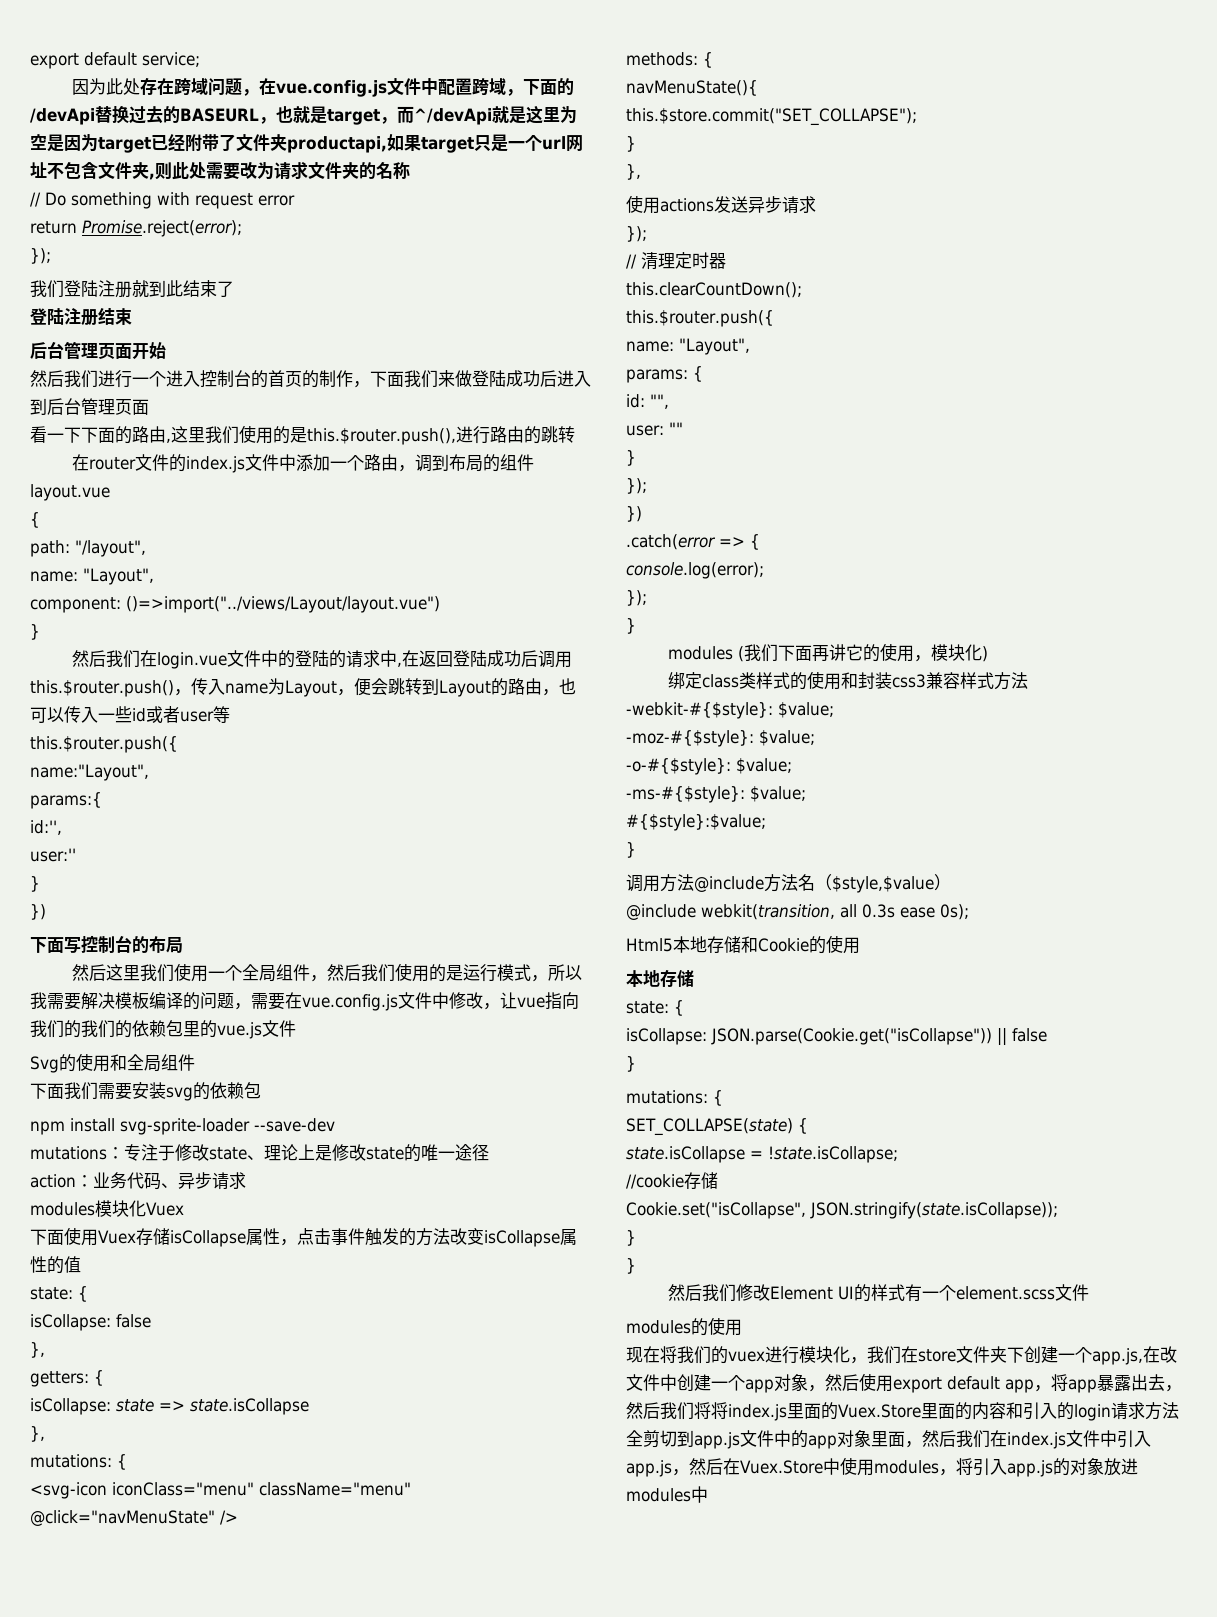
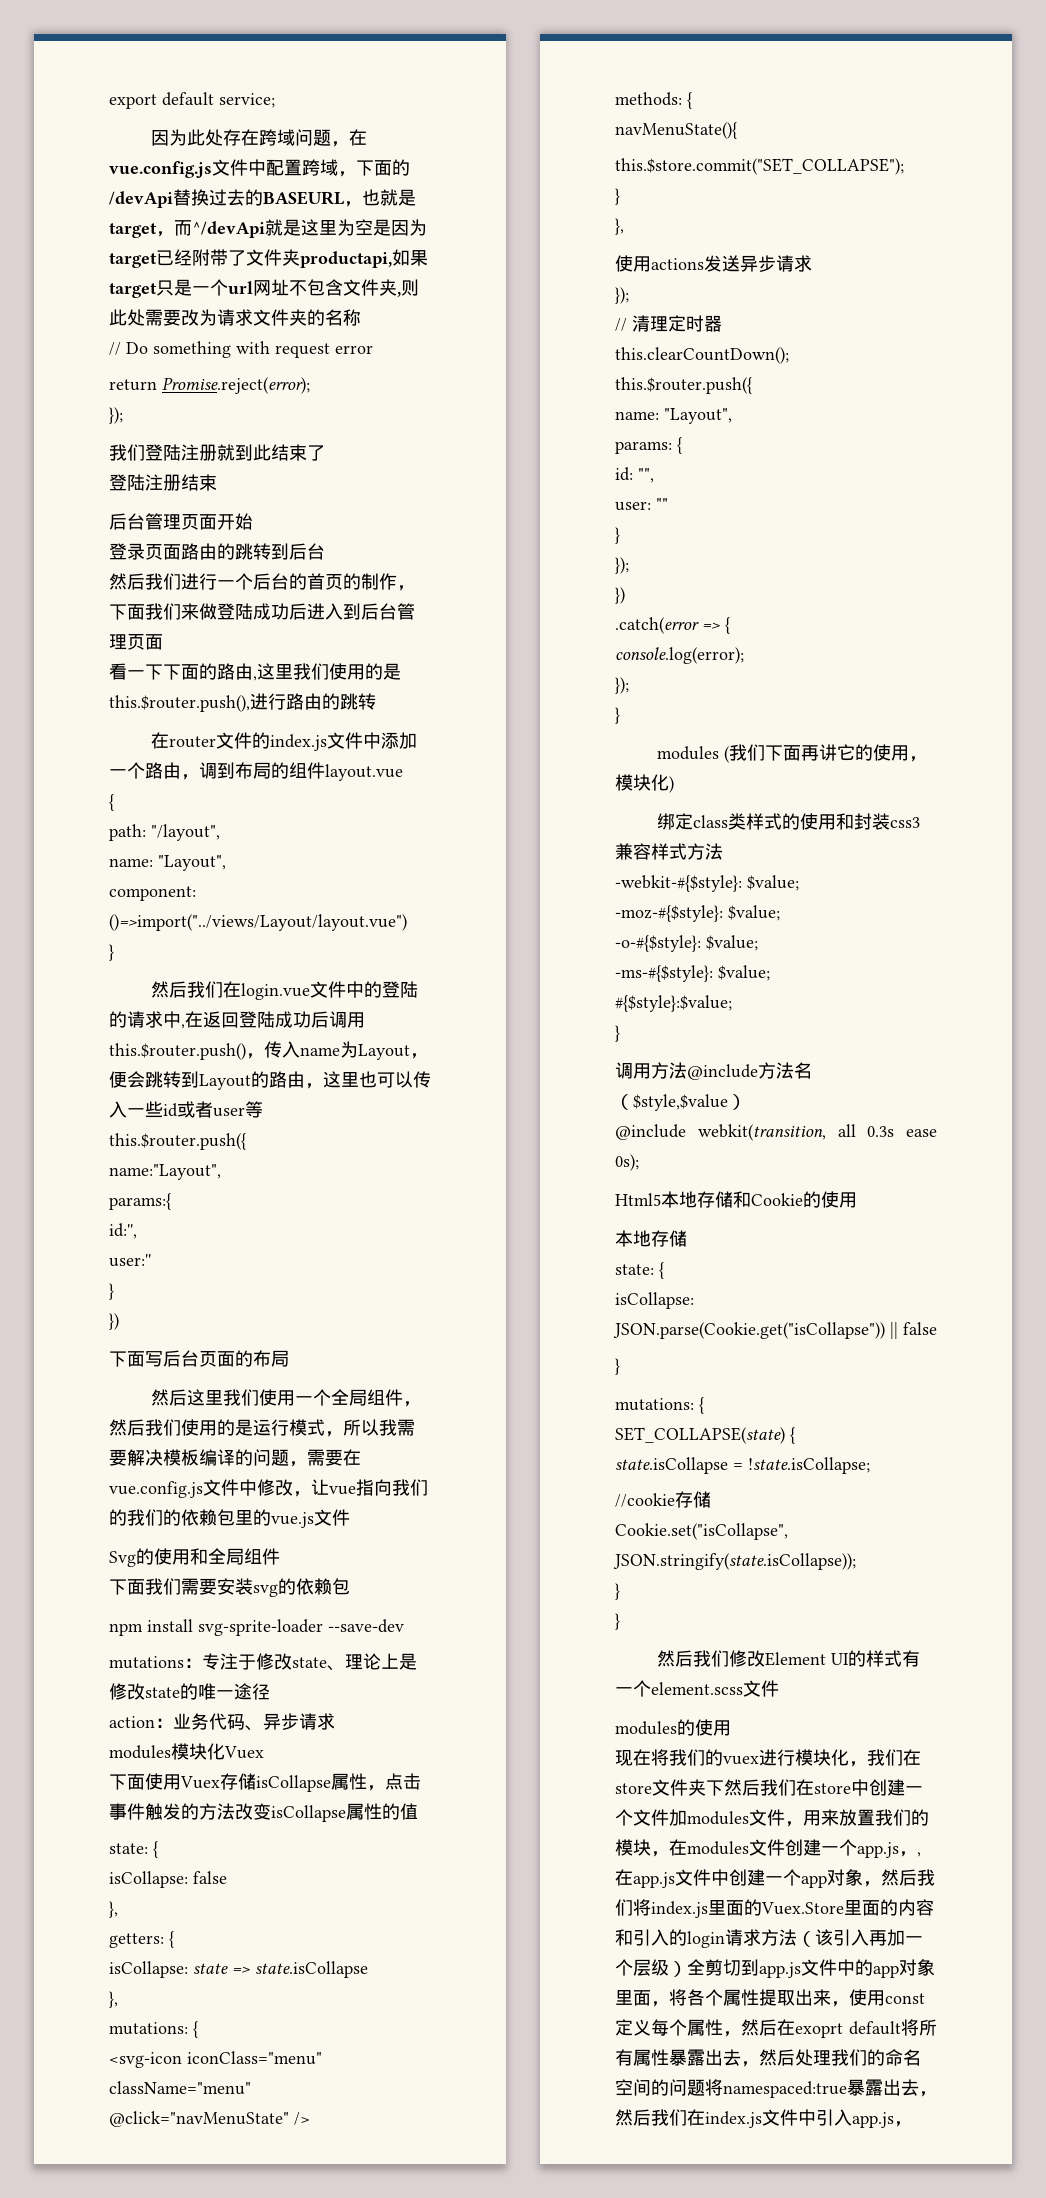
+ 登录页面路由的跳转到后台
- 然后我们进行一个进入控制台的首页的制作，下面我们来做登陆成功后进入到后台管理页面
+ 然后我们进行一个后台的首页的制作，下面我们来做登陆成功后进入到后台管理页面
- 然后我们在login.vue文件中的登陆的请求中,在返回登陆成功后调用this.$router.push()，传入name为Layout，便会跳转到Layout的路由，也可以传入一些id或者user等
+ 然后我们在login.vue文件中的登陆的请求中,在返回登陆成功后调用this.$router.push()，传入name为Layout，便会跳转到Layout的路由，这里也可以传入一些id或者user等
- 下面写控制台的布局
+ 下面写后台页面的布局
- 现在将我们的vuex进行模块化，我们在store文件夹下创建一个app.js,在改文件中创建一个app对象，然后使用export default app，将app暴露出去，然后我们将将index.js里面的Vuex.Store里面的内容和引入的login请求方法全剪切到app.js文件中的app对象里面，然后我们在index.js文件中引入app.js，然后在Vuex.Store中使用modules，将引入app.js的对象放进modules中
+ 现在将我们的vuex进行模块化，我们在store文件夹下然后我们在store中创建一个文件加modules文件，用来放置我们的模块，在modules文件创建一个app.js，,在app.js文件中创建一个app对象，然后我们将index.js里面的Vuex.Store里面的内容和引入的login请求方法（该引入再加一个层级）全剪切到app.js文件中的app对象里面，将各个属性提取出来，使用const定义每个属性，然后在exoprt default将所有属性暴露出去，然后处理我们的命名空间的问题将namespaced:true暴露出去，然后我们在index.js文件中引入app.js，

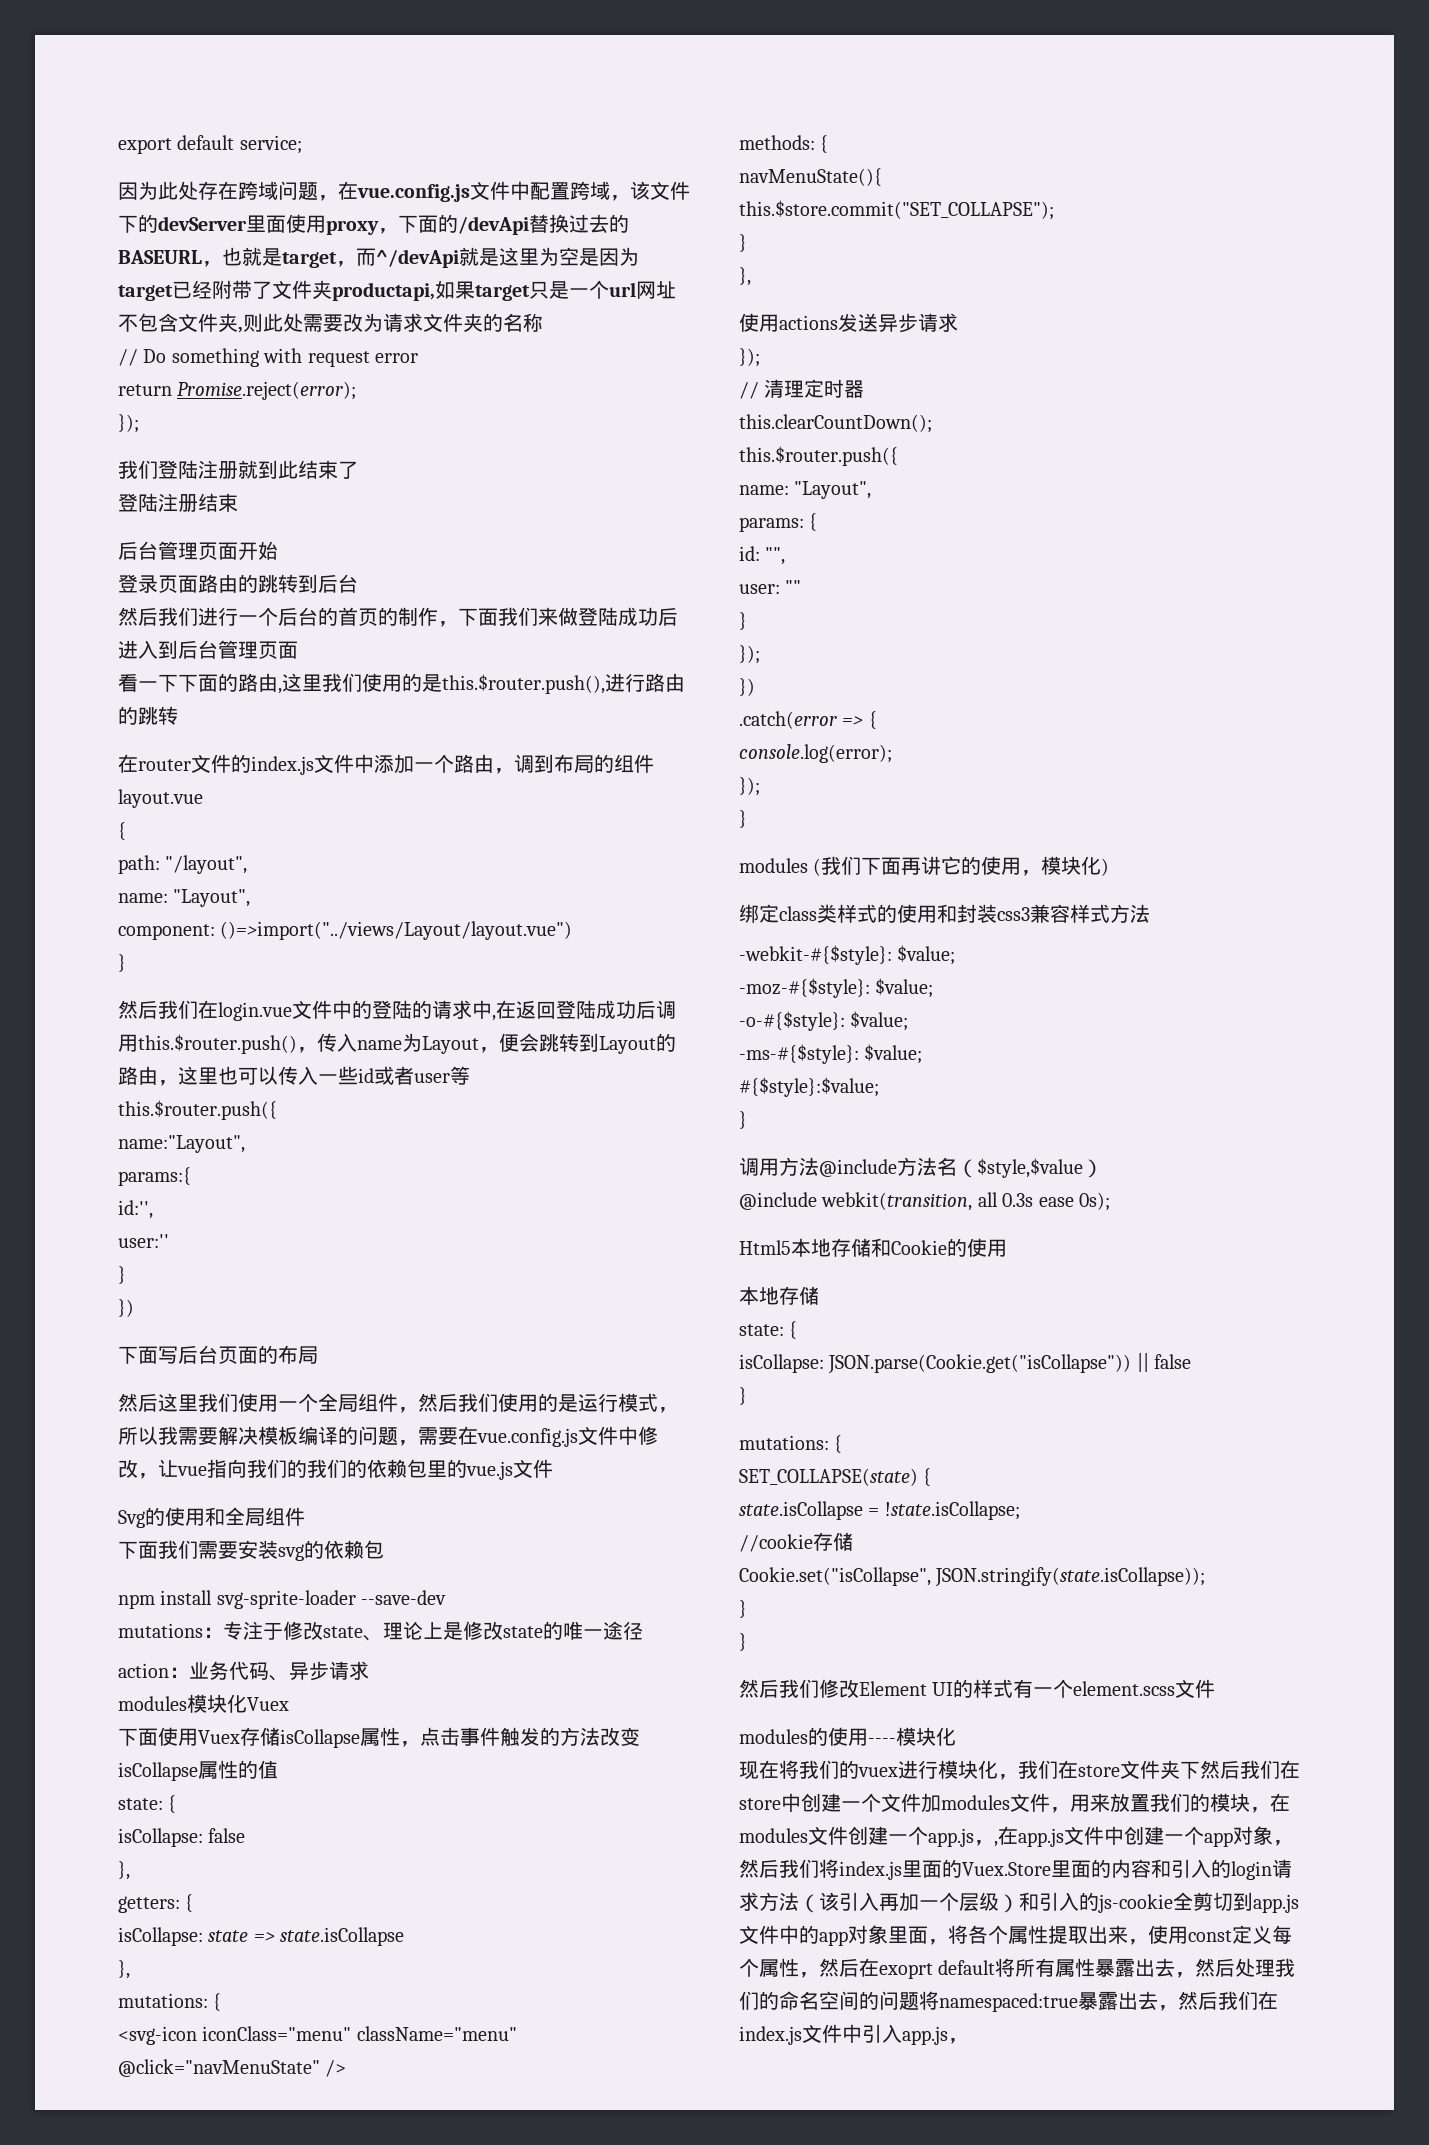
- 因为此处存在跨域问题，在vue.config.js文件中配置跨域，下面的/devApi替换过去的BASEURL，也就是target，而^/devApi就是这里为空是因为target已经附带了文件夹productapi,如果target只是一个url网址不包含文件夹,则此处需要改为请求文件夹的名称
+ 因为此处存在跨域问题，在vue.config.js文件中配置跨域，该文件下的devServer里面使用proxy，下面的/devApi替换过去的BASEURL，也就是target，而^/devApi就是这里为空是因为target已经附带了文件夹productapi,如果target只是一个url网址不包含文件夹,则此处需要改为请求文件夹的名称
- modules的使用
+ modules的使用----模块化
- 现在将我们的vuex进行模块化，我们在store文件夹下然后我们在store中创建一个文件加modules文件，用来放置我们的模块，在modules文件创建一个app.js，,在app.js文件中创建一个app对象，然后我们将index.js里面的Vuex.Store里面的内容和引入的login请求方法（该引入再加一个层级）全剪切到app.js文件中的app对象里面，将各个属性提取出来，使用const定义每个属性，然后在exoprt default将所有属性暴露出去，然后处理我们的命名空间的问题将namespaced:true暴露出去，然后我们在index.js文件中引入app.js，
+ 现在将我们的vuex进行模块化，我们在store文件夹下然后我们在store中创建一个文件加modules文件，用来放置我们的模块，在modules文件创建一个app.js，,在app.js文件中创建一个app对象，然后我们将index.js里面的Vuex.Store里面的内容和引入的login请求方法（该引入再加一个层级）和引入的js-cookie全剪切到app.js文件中的app对象里面，将各个属性提取出来，使用const定义每个属性，然后在exoprt default将所有属性暴露出去，然后处理我们的命名空间的问题将namespaced:true暴露出去，然后我们在index.js文件中引入app.js，

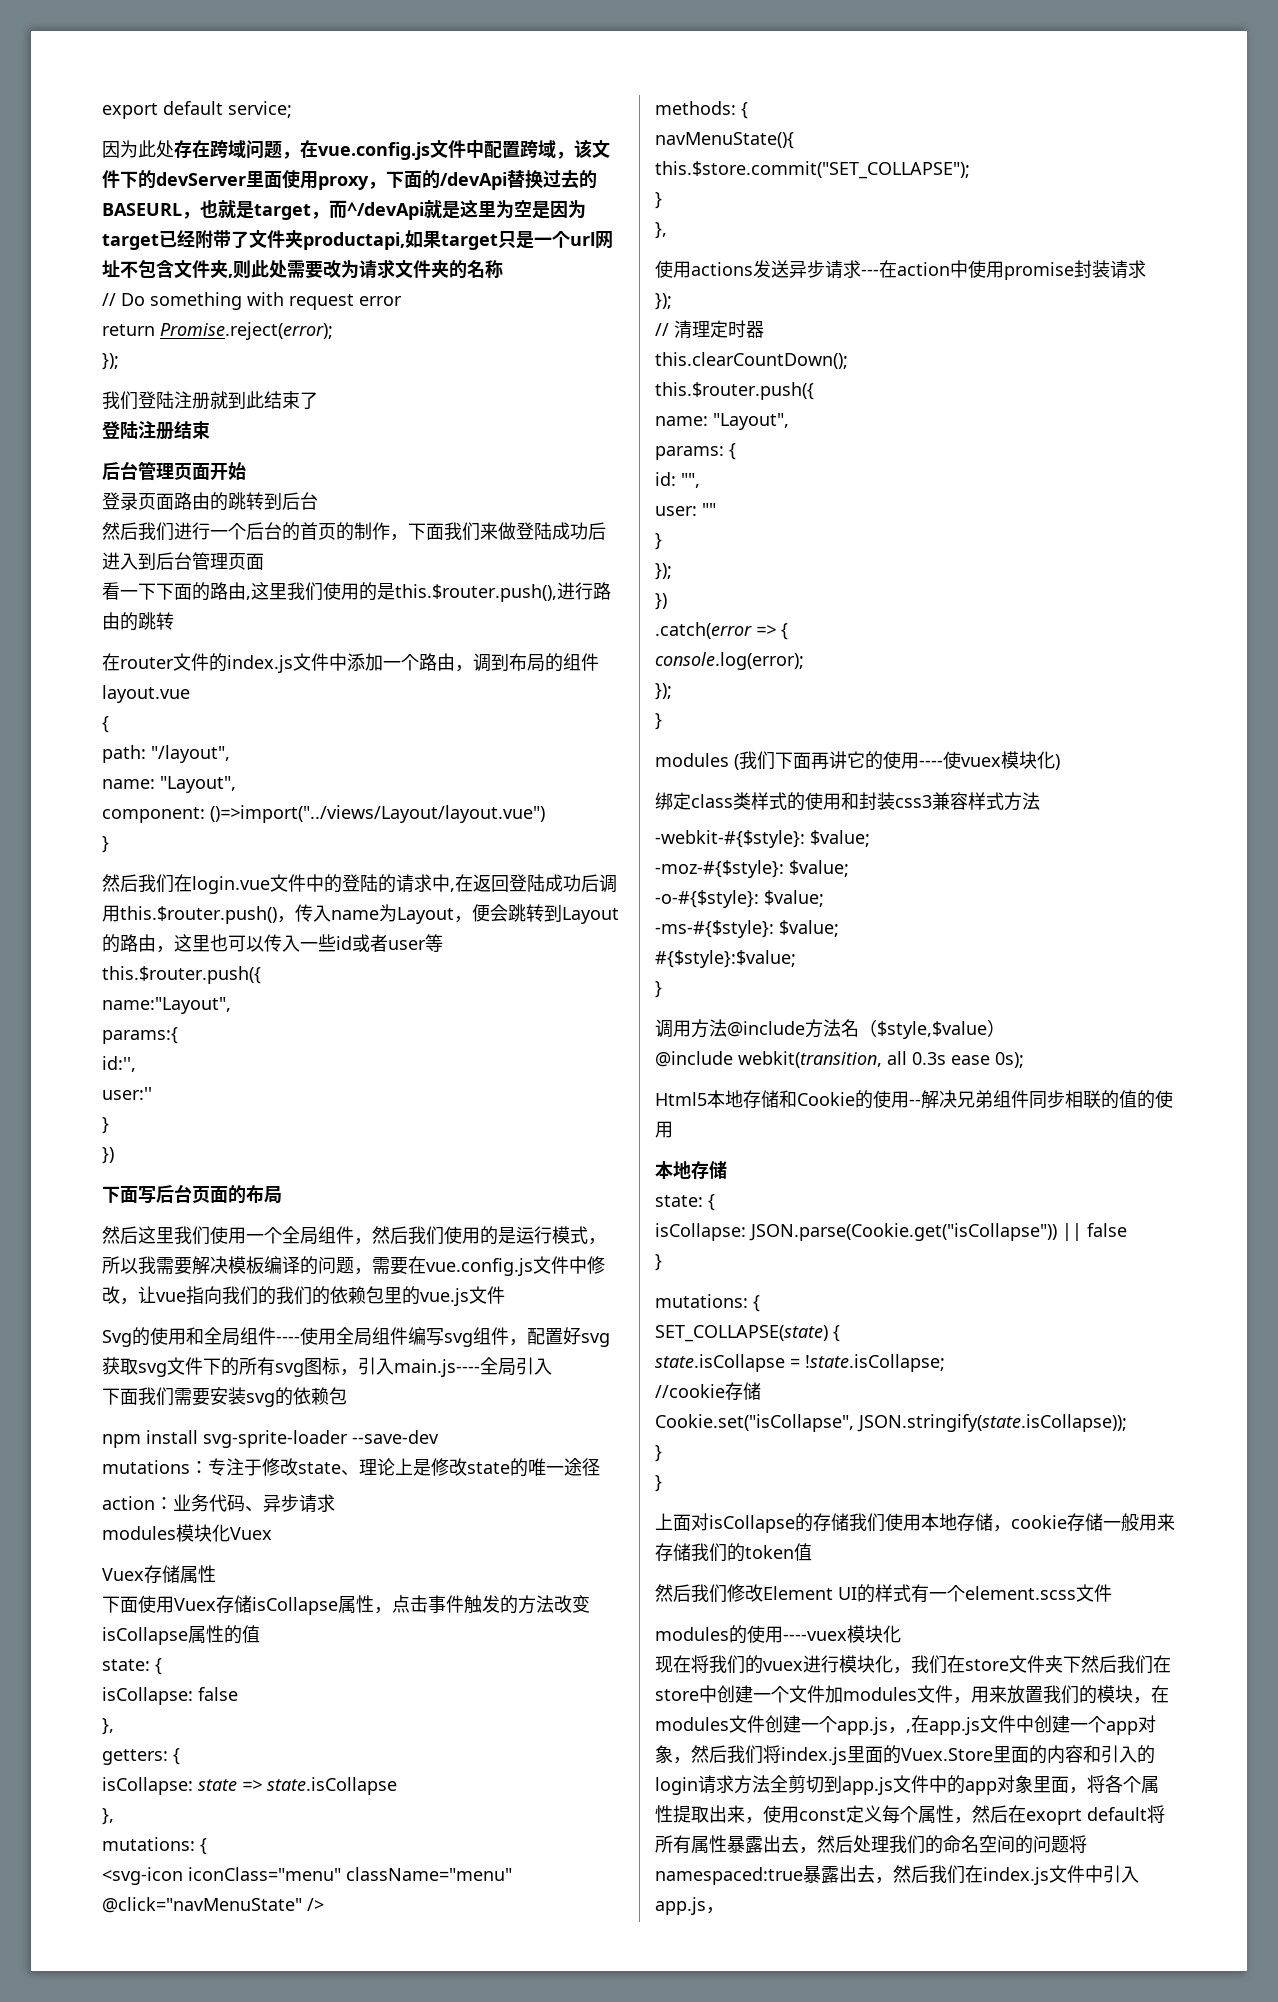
- Svg的使用和全局组件
+ Svg的使用和全局组件----使用全局组件编写svg组件，配置好svg获取svg文件下的所有svg图标，引入main.js----全局引入
+ Vuex存储属性
- 使用actions发送异步请求
+ 使用actions发送异步请求---在action中使用promise封装请求
- modules (我们下面再讲它的使用，模块化)
+ modules (我们下面再讲它的使用----使vuex模块化)
- Html5本地存储和Cookie的使用
+ Html5本地存储和Cookie的使用--解决兄弟组件同步相联的值的使用
+ 上面对isCollapse的存储我们使用本地存储，cookie存储一般用来存储我们的token值
- modules的使用----模块化
+ modules的使用----vuex模块化
- 现在将我们的vuex进行模块化，我们在store文件夹下然后我们在store中创建一个文件加modules文件，用来放置我们的模块，在modules文件创建一个app.js，,在app.js文件中创建一个app对象，然后我们将index.js里面的Vuex.Store里面的内容和引入的login请求方法（该引入再加一个层级）和引入的js-cookie全剪切到app.js文件中的app对象里面，将各个属性提取出来，使用const定义每个属性，然后在exoprt default将所有属性暴露出去，然后处理我们的命名空间的问题将namespaced:true暴露出去，然后我们在index.js文件中引入app.js，
+ 现在将我们的vuex进行模块化，我们在store文件夹下然后我们在store中创建一个文件加modules文件，用来放置我们的模块，在modules文件创建一个app.js，,在app.js文件中创建一个app对象，然后我们将index.js里面的Vuex.Store里面的内容和引入的login请求方法全剪切到app.js文件中的app对象里面，将各个属性提取出来，使用const定义每个属性，然后在exoprt default将所有属性暴露出去，然后处理我们的命名空间的问题将namespaced:true暴露出去，然后我们在index.js文件中引入app.js，

